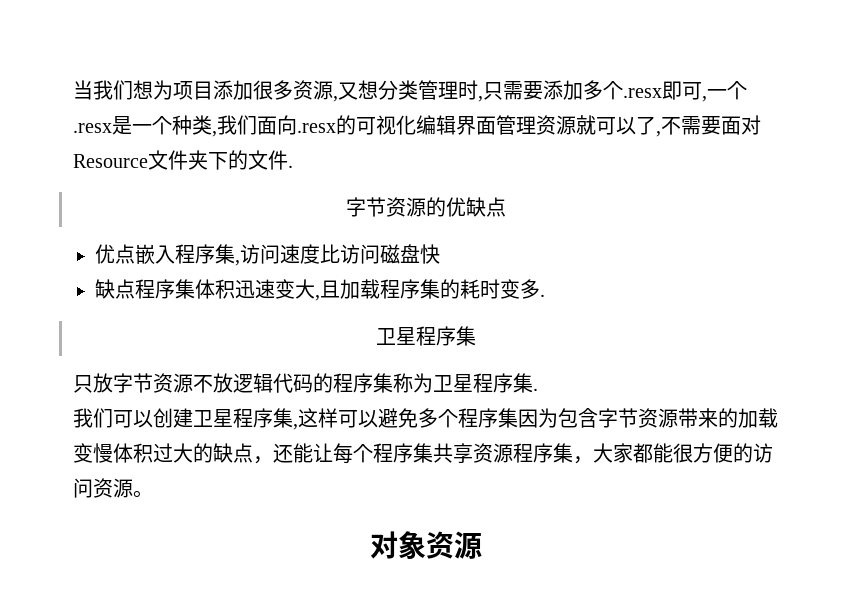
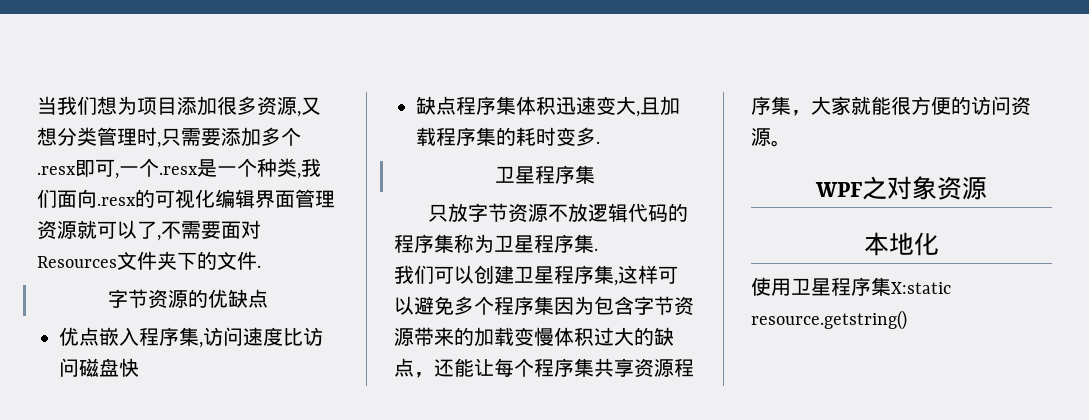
- 当我们想为项目添加很多资源,又想分类管理时,只需要添加多个.resx即可,一个.resx是一个种类,我们面向.resx的可视化编辑界面管理资源就可以了,不需要面对Resource文件夹下的文件.
+ 当我们想为项目添加很多资源,又想分类管理时,只需要添加多个.resx即可,一个.resx是一个种类,我们面向.resx的可视化编辑界面管理资源就可以了,不需要面对Resources文件夹下的文件.
- 我们可以创建卫星程序集,这样可以避免多个程序集因为包含字节资源带来的加载变慢体积过大的缺点，还能让每个程序集共享资源程序集，大家都能很方便的访问资源。
+ 我们可以创建卫星程序集,这样可以避免多个程序集因为包含字节资源带来的加载变慢体积过大的缺点，还能让每个程序集共享资源程序集，大家就能很方便的访问资源。
- 对象资源
+ WPF之对象资源
+ 本地化
+ 使用卫星程序集X:static resource.getstring()

